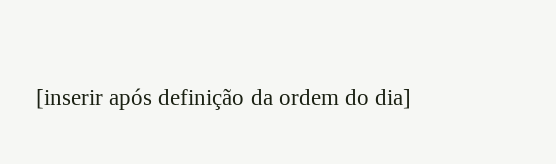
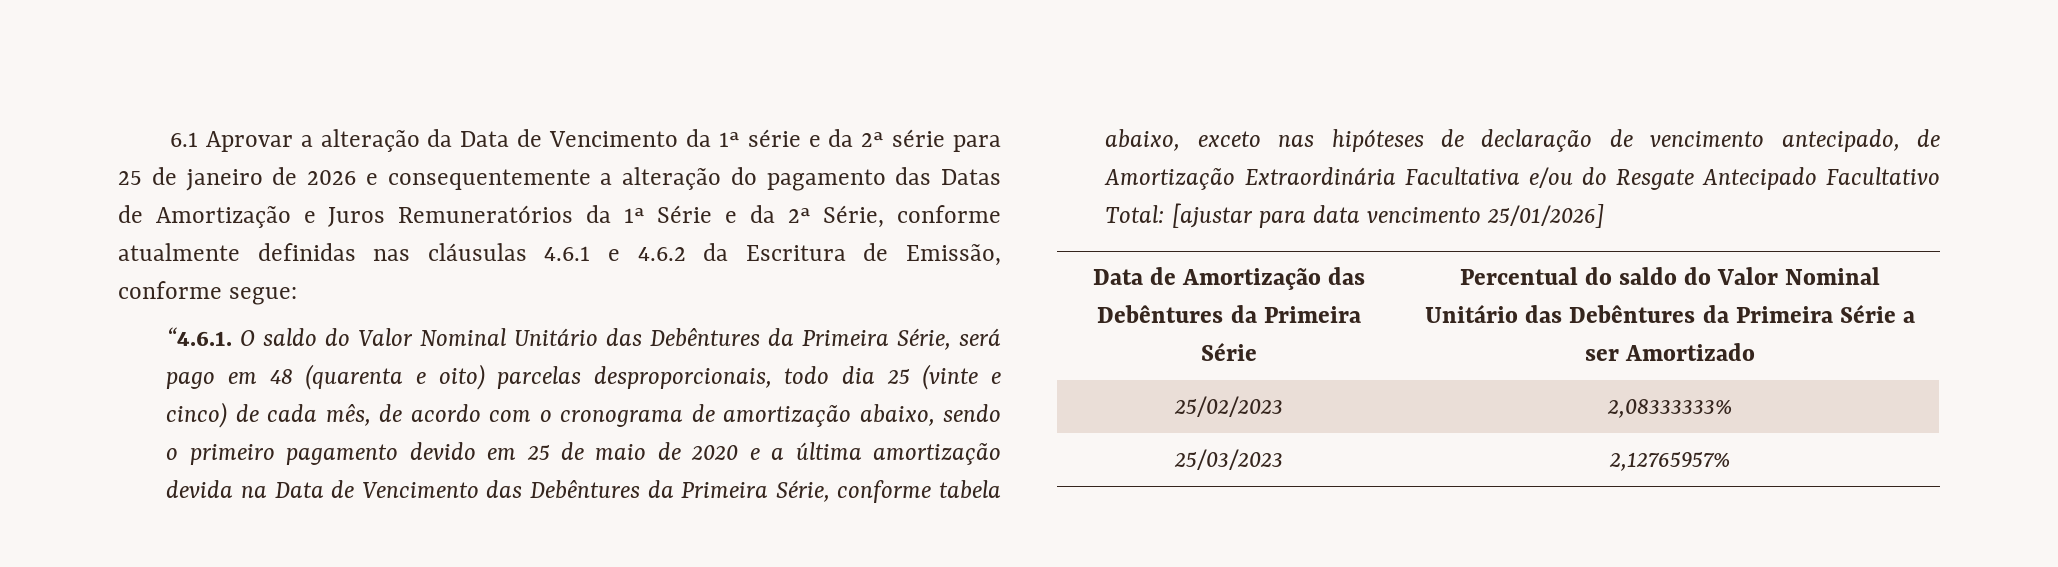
- [inserir após definição da ordem do dia]
+ 6.1 Aprovar a alteração da Data de Vencimento da 1ª série e da 2ª série para 25 de janeiro de 2026 e consequentemente a alteração do pagamento das Datas de Amortização e Juros Remuneratórios da 1ª Série e da 2ª Série, conforme atualmente definidas nas cláusulas 4.6.1 e 4.6.2 da Escritura de Emissão, conforme segue:
+ “4.6.1. O saldo do Valor Nominal Unitário das Debêntures da Primeira Série, será pago em 48 (quarenta e oito) parcelas desproporcionais, todo dia 25 (vinte e cinco) de cada mês, de acordo com o cronograma de amortização abaixo, sendo o primeiro pagamento devido em 25 de maio de 2020 e a última amortização devida na Data de Vencimento das Debêntures da Primeira Série, conforme tabela abaixo, exceto nas hipóteses de declaração de vencimento antecipado, de Amortização Extraordinária Facultativa e/ou do Resgate Antecipado Facultativo Total: [ajustar para data vencimento 25/01/2026]
+ Data de Amortização das Debêntures da Primeira Série | Percentual do saldo do Valor Nominal Unitário das Debêntures da Primeira Série a ser Amortizado
+ 25/02/2023 | 2,08333333%
+ 25/03/2023 | 2,12765957%

